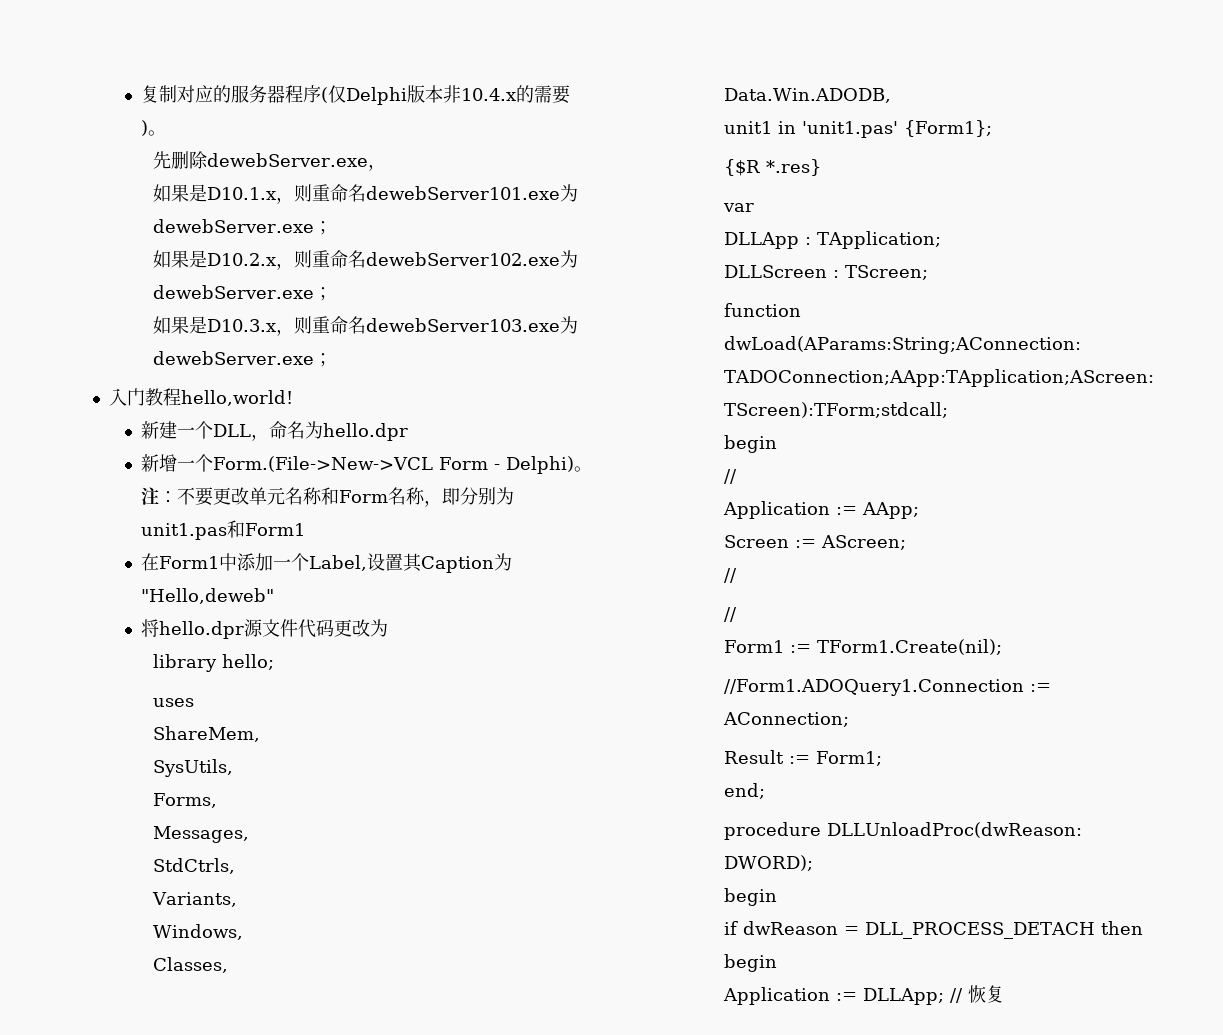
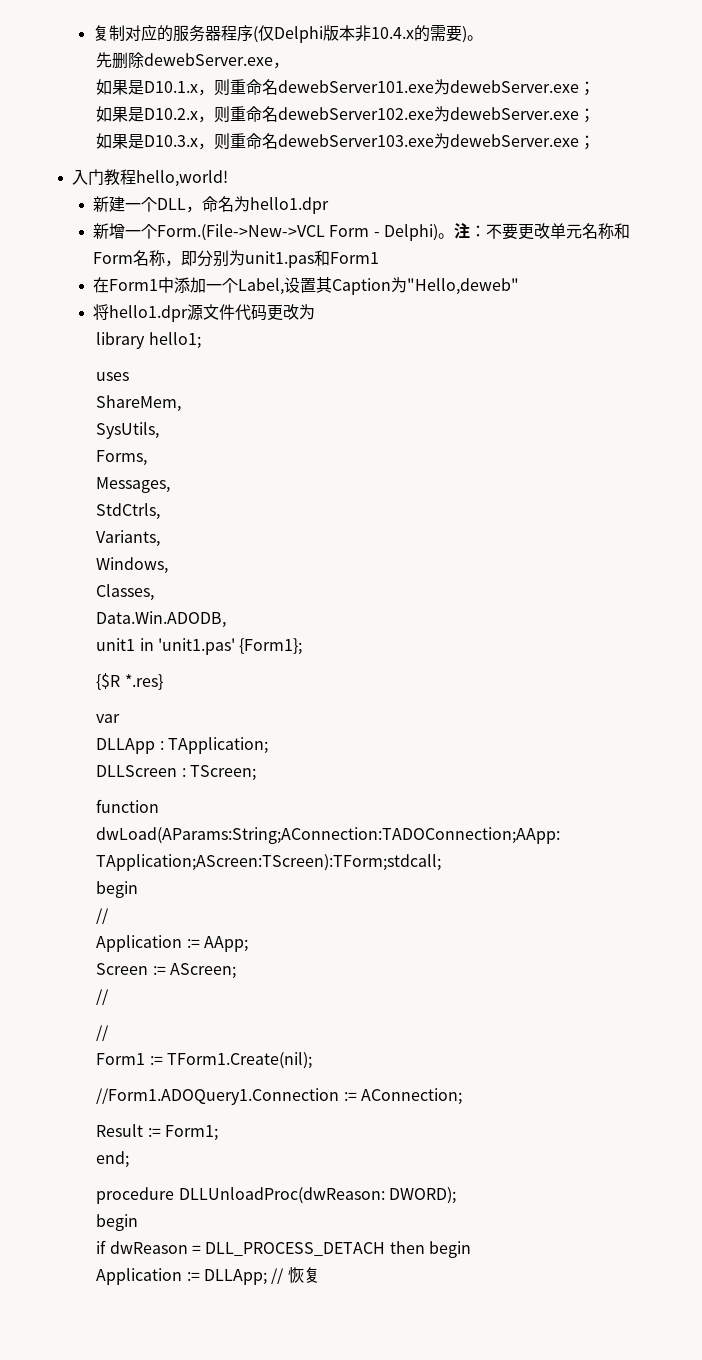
- 新建一个DLL，命名为hello.dpr
+ 新建一个DLL，命名为hello1.dpr
- 将hello.dpr源文件代码更改为
+ 将hello1.dpr源文件代码更改为
- library hello;
+ library hello1;

